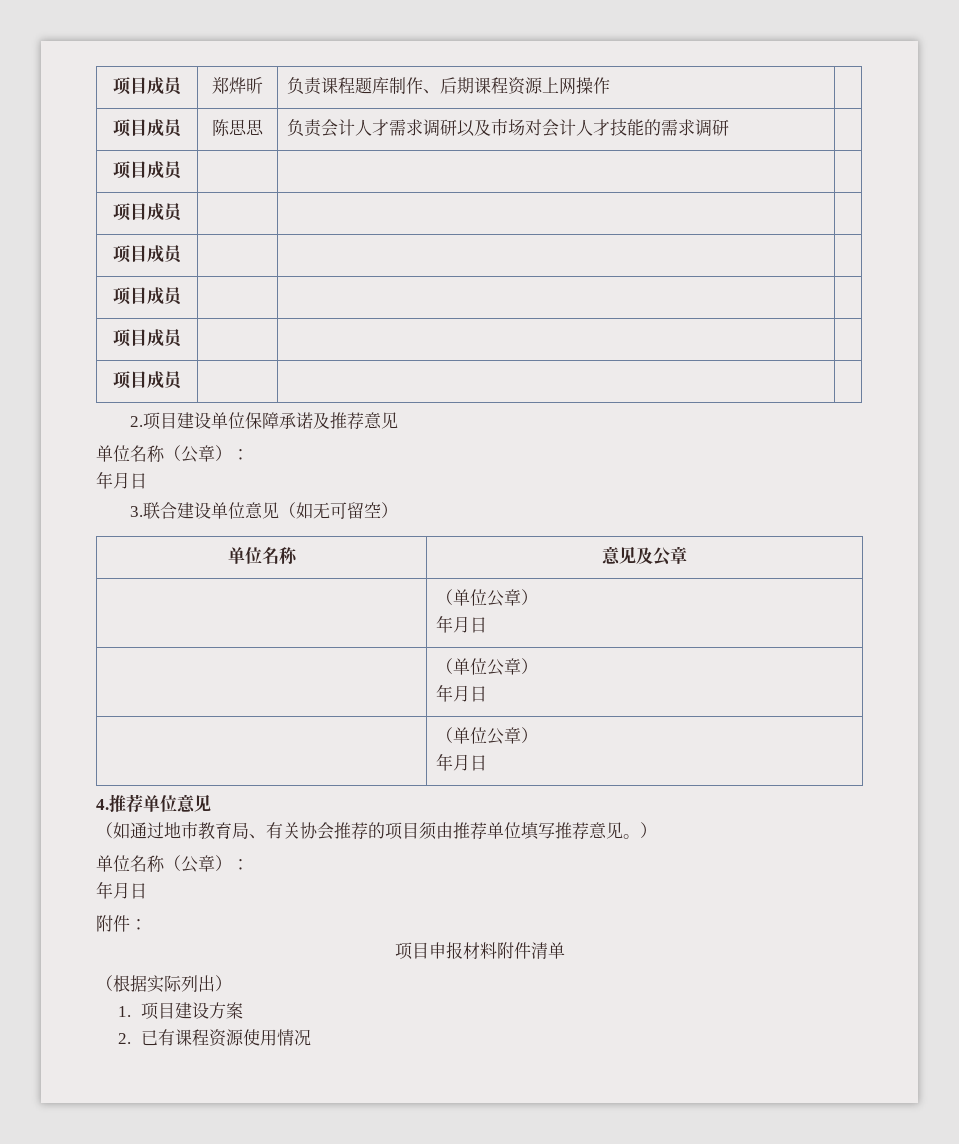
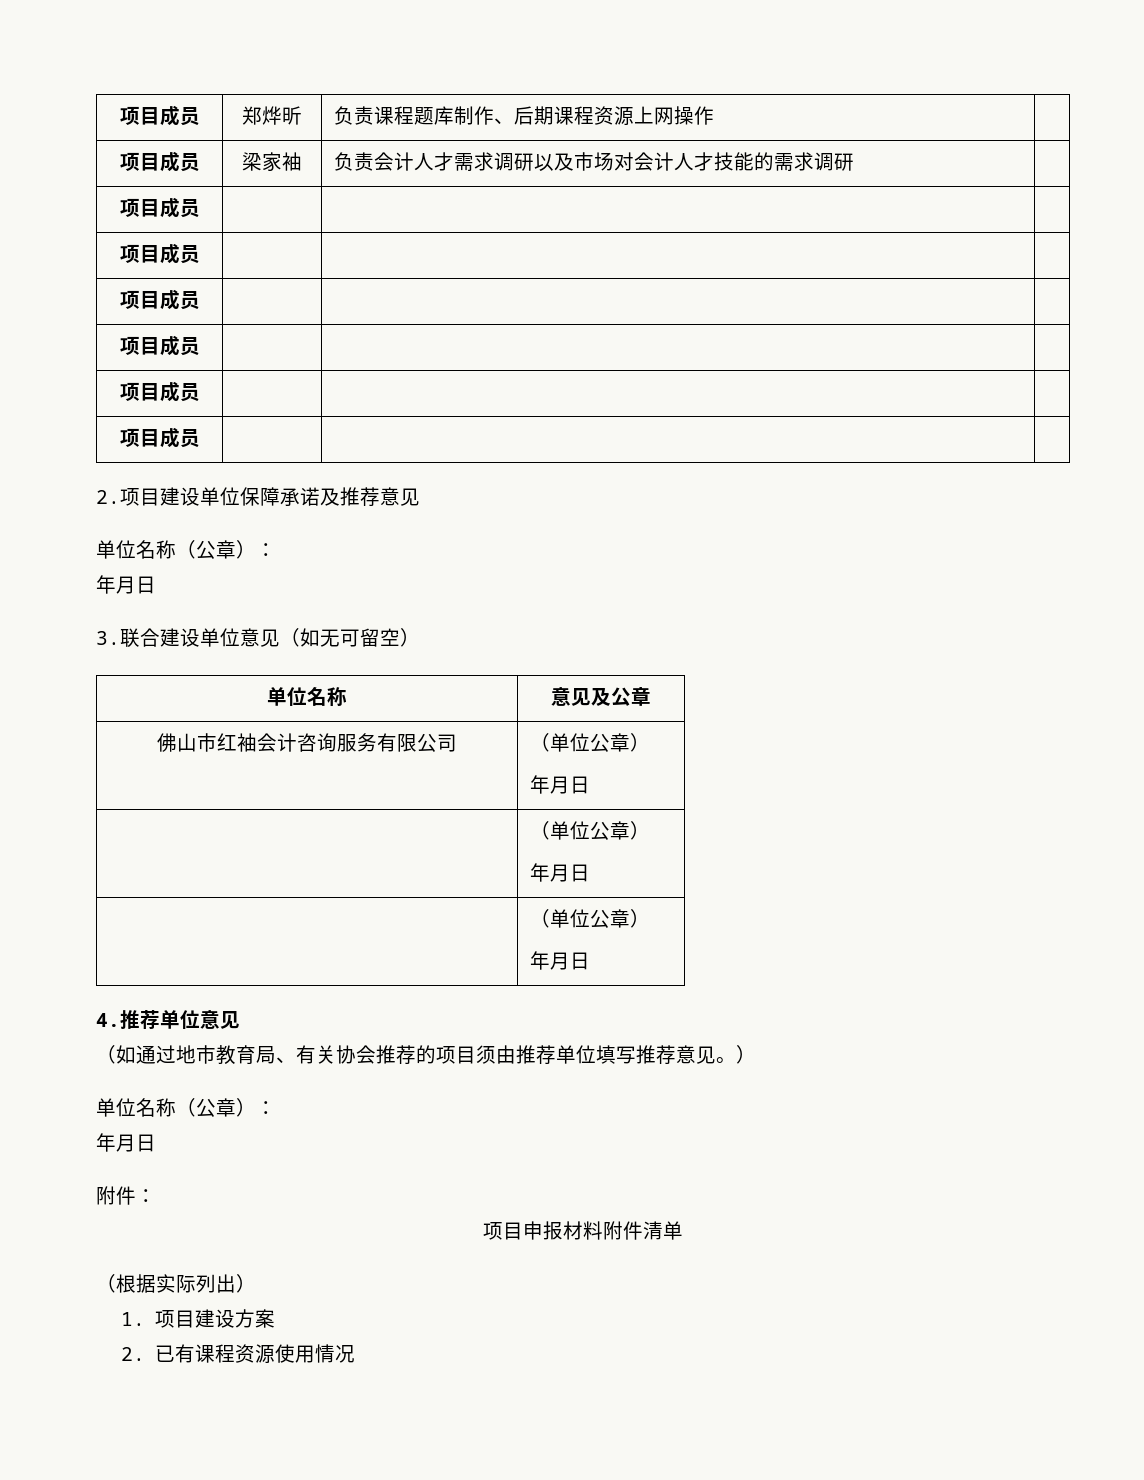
- 项目成员 | 陈思思 | 负责会计人才需求调研以及市场对会计人才技能的需求调研 |
+ 项目成员 | 梁家袖 | 负责会计人才需求调研以及市场对会计人才技能的需求调研 |
  单位名称 | 意见及公章
- | （单位公章）
+ 佛山市红袖会计咨询服务有限公司 | （单位公章）

